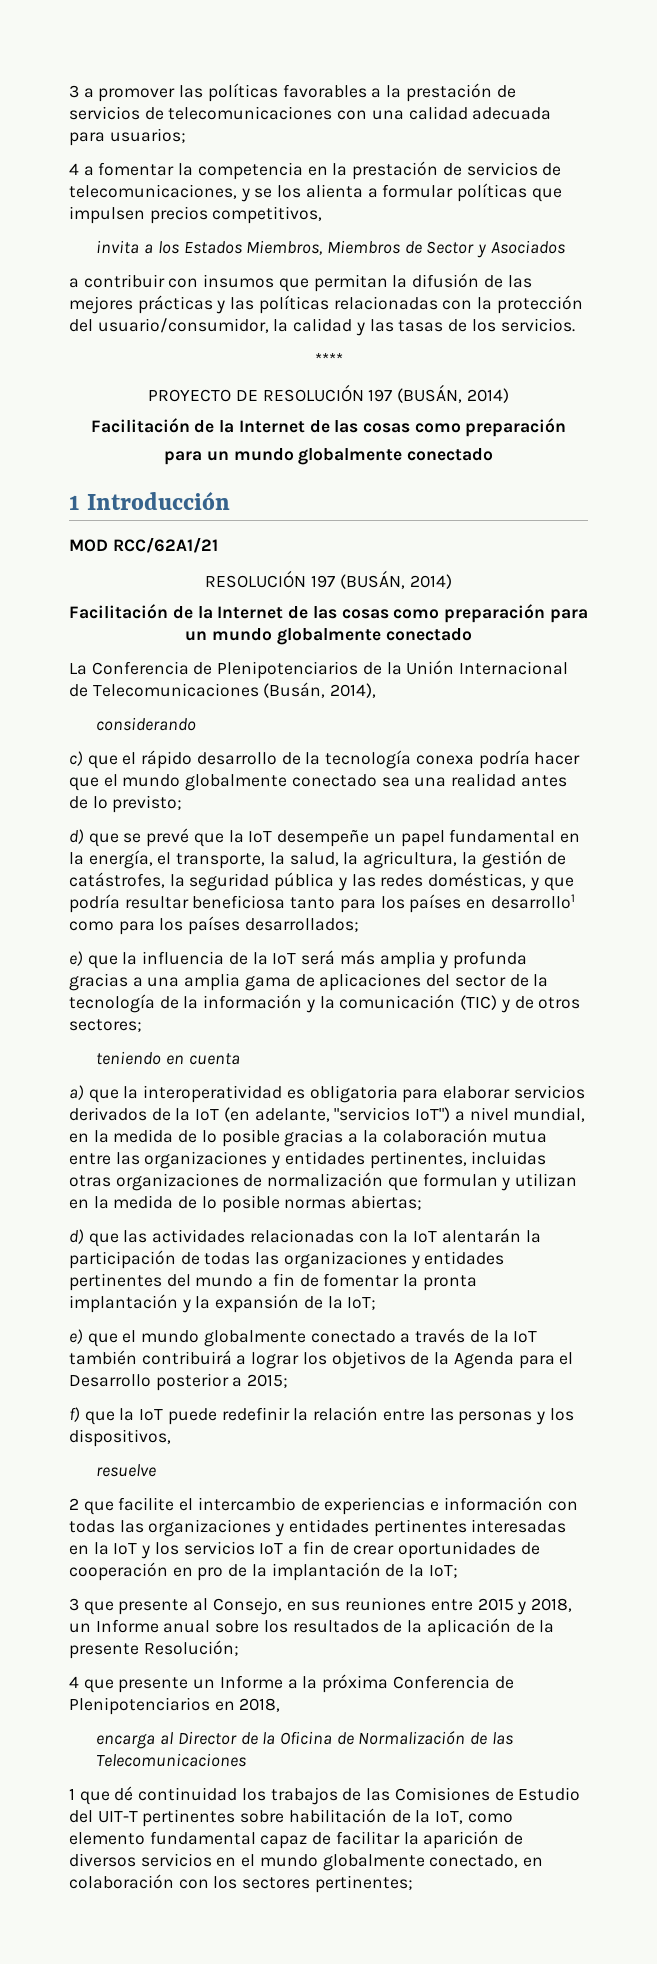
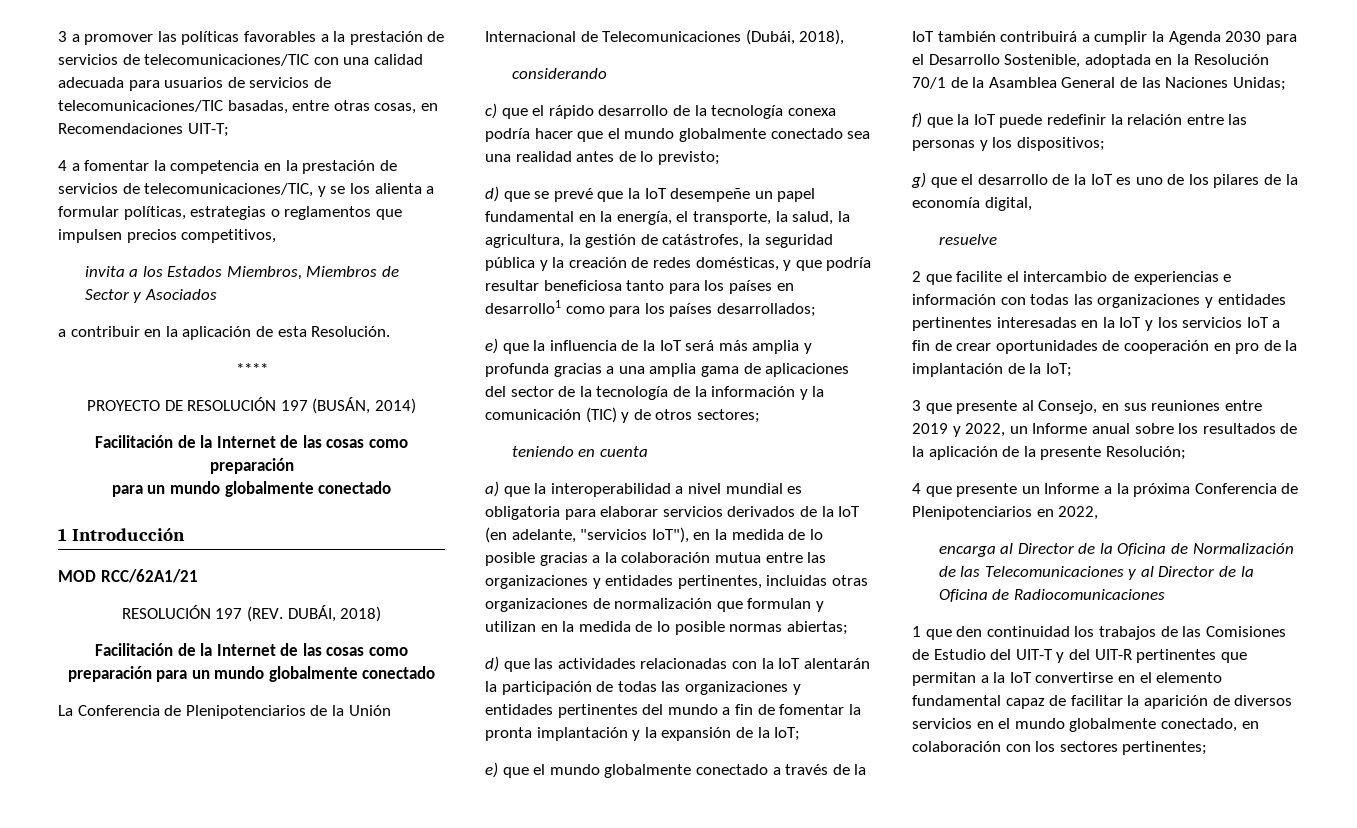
- 3 a promover las políticas favorables a la prestación de servicios de telecomunicaciones con una calidad adecuada para usuarios;
+ 3 a promover las políticas favorables a la prestación de servicios de telecomunicaciones/TIC con una calidad adecuada para usuarios de servicios de telecomunicaciones/TIC basadas, entre otras cosas, en Recomendaciones UIT-T;
- 4 a fomentar la competencia en la prestación de servicios de telecomunicaciones, y se los alienta a formular políticas que impulsen precios competitivos,
+ 4 a fomentar la competencia en la prestación de servicios de telecomunicaciones/TIC, y se los alienta a formular políticas, estrategias o reglamentos que impulsen precios competitivos,
- a contribuir con insumos que permitan la difusión de las mejores prácticas y las políticas relacionadas con la protección del usuario/consumidor, la calidad y las tasas de los servicios.
+ a contribuir en la aplicación de esta Resolución.
  MOD RCC/62A1/21
- RESOLUCIÓN 197 (BUSÁN, 2014)
+ RESOLUCIÓN 197 (REV. DUBÁI, 2018)
- La Conferencia de Plenipotenciarios de la Unión Internacional de Telecomunicaciones (Busán, 2014),
+ La Conferencia de Plenipotenciarios de la Unión Internacional de Telecomunicaciones (Dubái, 2018),
- d) que se prevé que la IoT desempeñe un papel fundamental en la energía, el transporte, la salud, la agricultura, la gestión de catástrofes, la seguridad pública y las redes domésticas, y que podría resultar beneficiosa tanto para los países en desarrollo1 como para los países desarrollados;
+ d) que se prevé que la IoT desempeñe un papel fundamental en la energía, el transporte, la salud, la agricultura, la gestión de catástrofes, la seguridad pública y la creación de redes domésticas, y que podría resultar beneficiosa tanto para los países en desarrollo1 como para los países desarrollados;
- a) que la interoperatividad es obligatoria para elaborar servicios derivados de la IoT (en adelante, "servicios IoT") a nivel mundial, en la medida de lo posible gracias a la colaboración mutua entre las organizaciones y entidades pertinentes, incluidas otras organizaciones de normalización que formulan y utilizan en la medida de lo posible normas abiertas;
+ a) que la interoperabilidad a nivel mundial es obligatoria para elaborar servicios derivados de la IoT (en adelante, "servicios IoT"), en la medida de lo posible gracias a la colaboración mutua entre las organizaciones y entidades pertinentes, incluidas otras organizaciones de normalización que formulan y utilizan en la medida de lo posible normas abiertas;
- e) que el mundo globalmente conectado a través de la IoT también contribuirá a lograr los objetivos de la Agenda para el Desarrollo posterior a 2015;
+ e) que el mundo globalmente conectado a través de la IoT también contribuirá a cumplir la Agenda 2030 para el Desarrollo Sostenible, adoptada en la Resolución 70/1 de la Asamblea General de las Naciones Unidas;
- f) que la IoT puede redefinir la relación entre las personas y los dispositivos,
+ f) que la IoT puede redefinir la relación entre las personas y los dispositivos;
+ g) que el desarrollo de la IoT es uno de los pilares de la economía digital,
- 3 que presente al Consejo, en sus reuniones entre 2015 y 2018, un Informe anual sobre los resultados de la aplicación de la presente Resolución;
+ 3 que presente al Consejo, en sus reuniones entre 2019 y 2022, un Informe anual sobre los resultados de la aplicación de la presente Resolución;
- 4 que presente un Informe a la próxima Conferencia de Plenipotenciarios en 2018,
+ 4 que presente un Informe a la próxima Conferencia de Plenipotenciarios en 2022,
- encarga al Director de la Oficina de Normalización de las Telecomunicaciones
+ encarga al Director de la Oficina de Normalización de las Telecomunicaciones y al Director de la Oficina de Radiocomunicaciones
- 1 que dé continuidad los trabajos de las Comisiones de Estudio del UIT-T pertinentes sobre habilitación de la IoT, como elemento fundamental capaz de facilitar la aparición de diversos servicios en el mundo globalmente conectado, en colaboración con los sectores pertinentes;
+ 1 que den continuidad los trabajos de las Comisiones de Estudio del UIT-T y del UIT-R pertinentes que permitan a la IoT convertirse en el elemento fundamental capaz de facilitar la aparición de diversos servicios en el mundo globalmente conectado, en colaboración con los sectores pertinentes;

